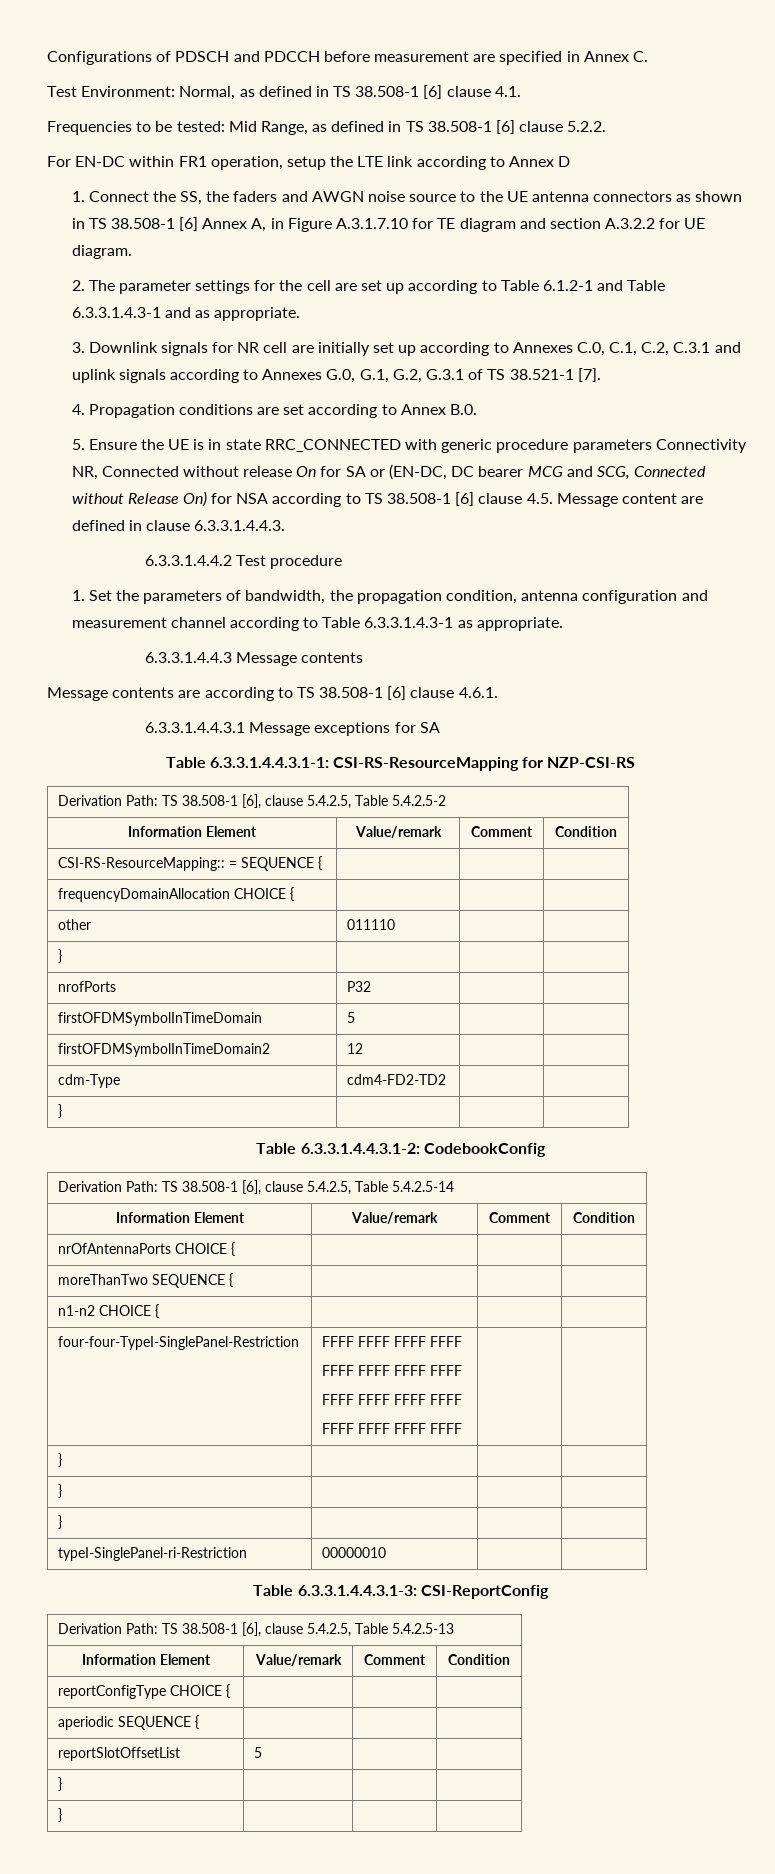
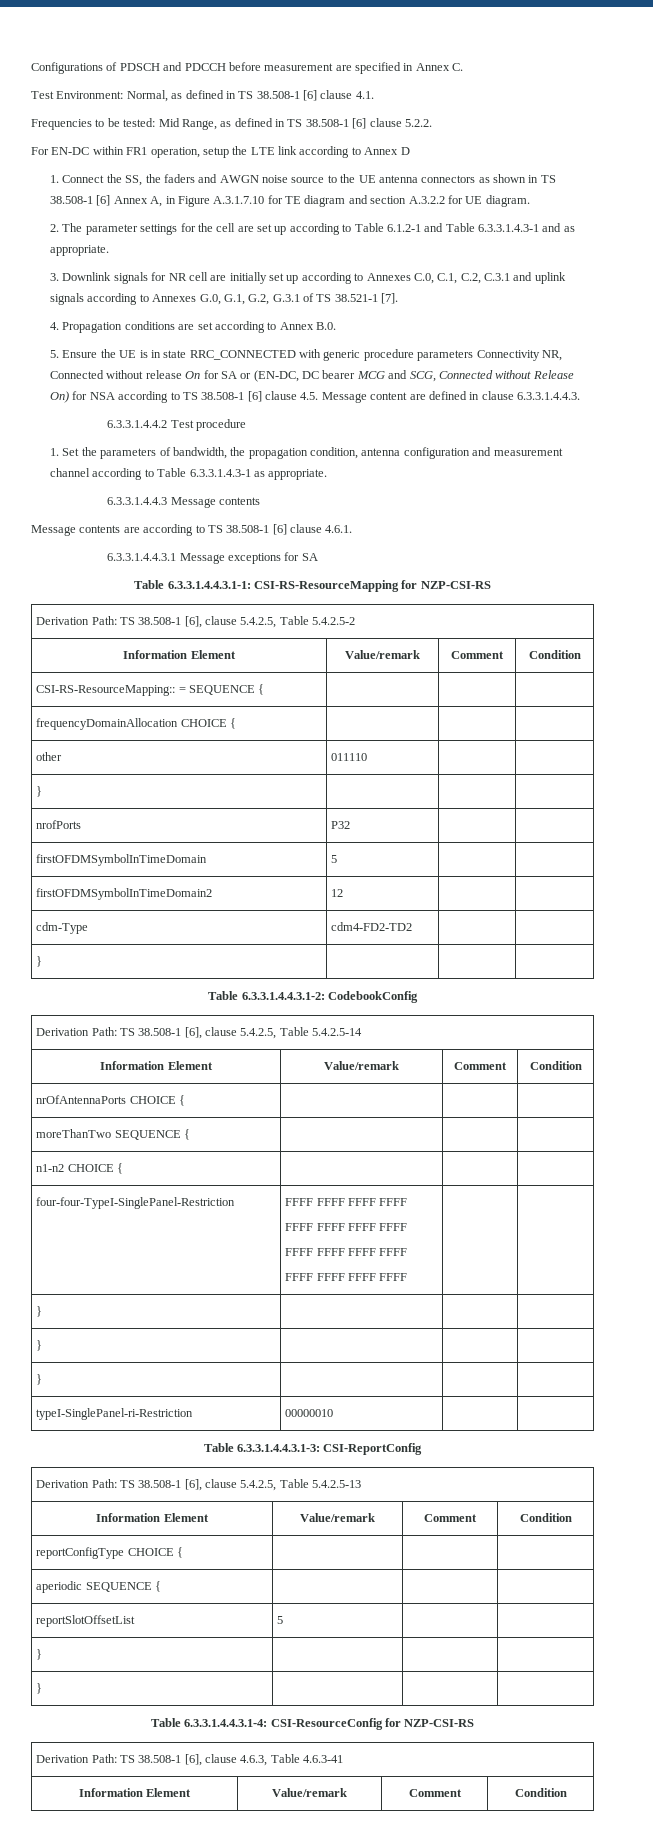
+ Table 6.3.3.1.4.4.3.1-4: CSI-ResourceConfig for NZP-CSI-RS
+ Derivation Path: TS 38.508-1 [6], clause 4.6.3, Table 4.6.3-41
+ Information Element | Value/remark | Comment | Condition

